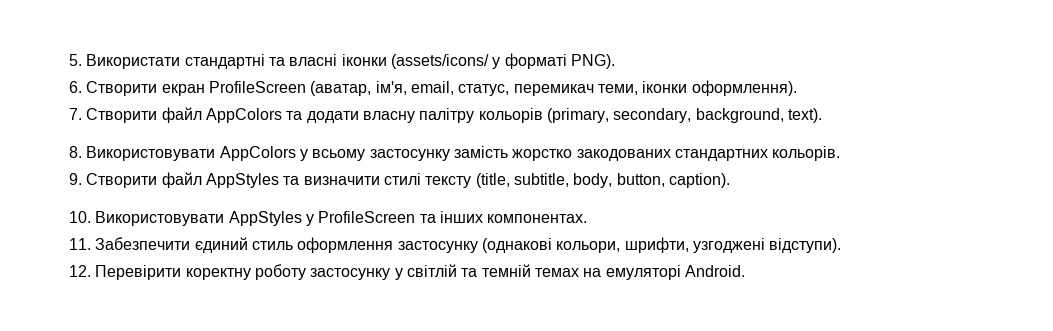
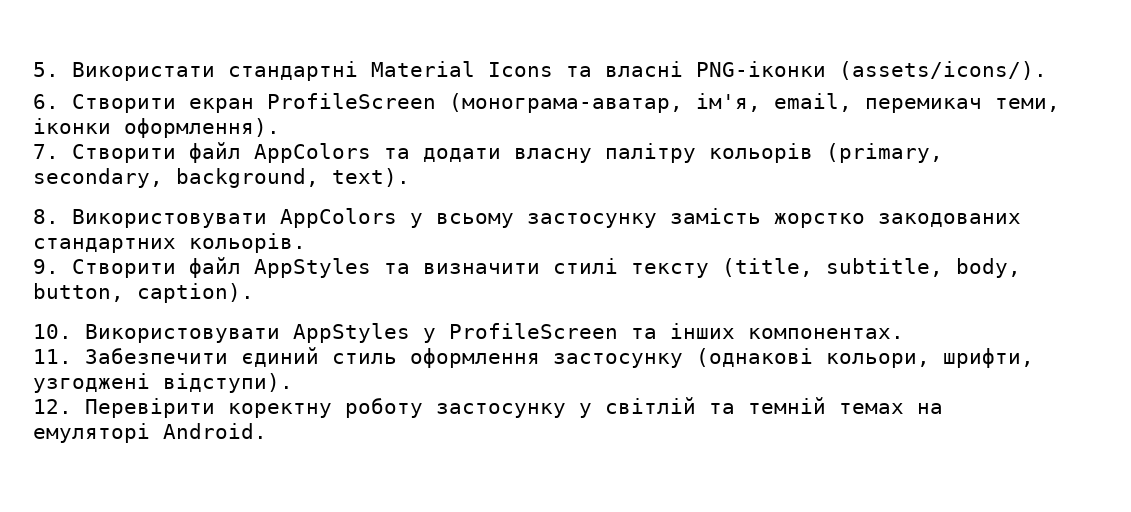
- 5. Використати стандартні та власні іконки (assets/icons/ у форматі PNG).
+ 5. Використати стандартні Material Icons та власні PNG-іконки (assets/icons/).
- 6. Створити екран ProfileScreen (аватар, ім'я, email, статус, перемикач теми, іконки оформлення).
+ 6. Створити екран ProfileScreen (монограма-аватар, ім'я, email, перемикач теми, іконки оформлення).

